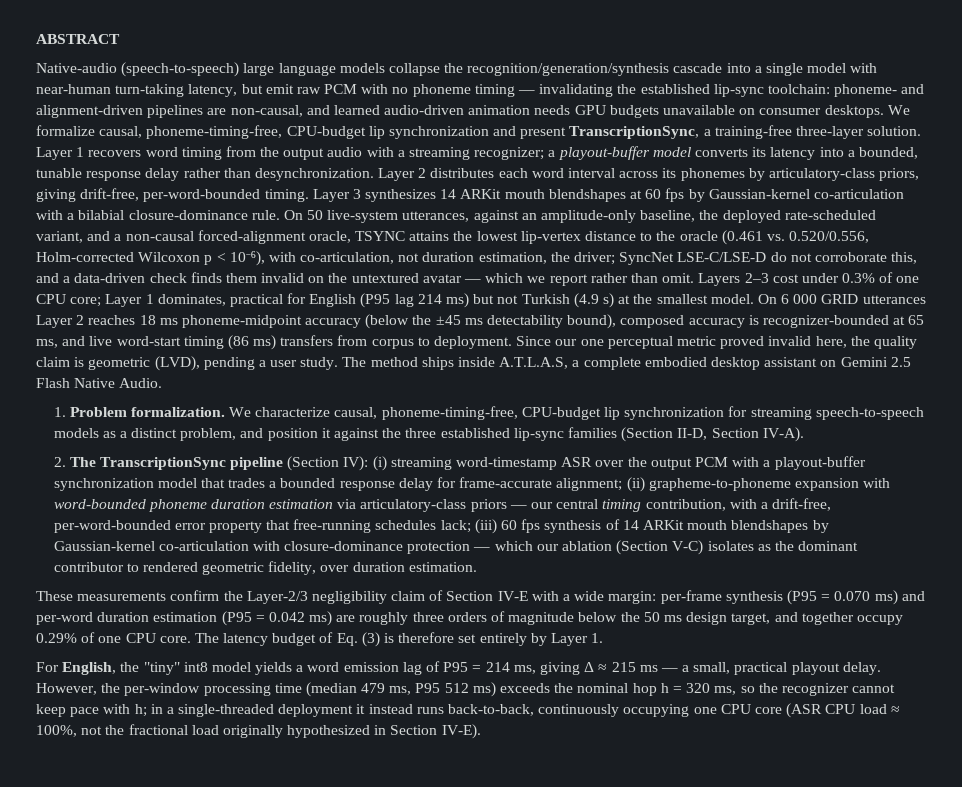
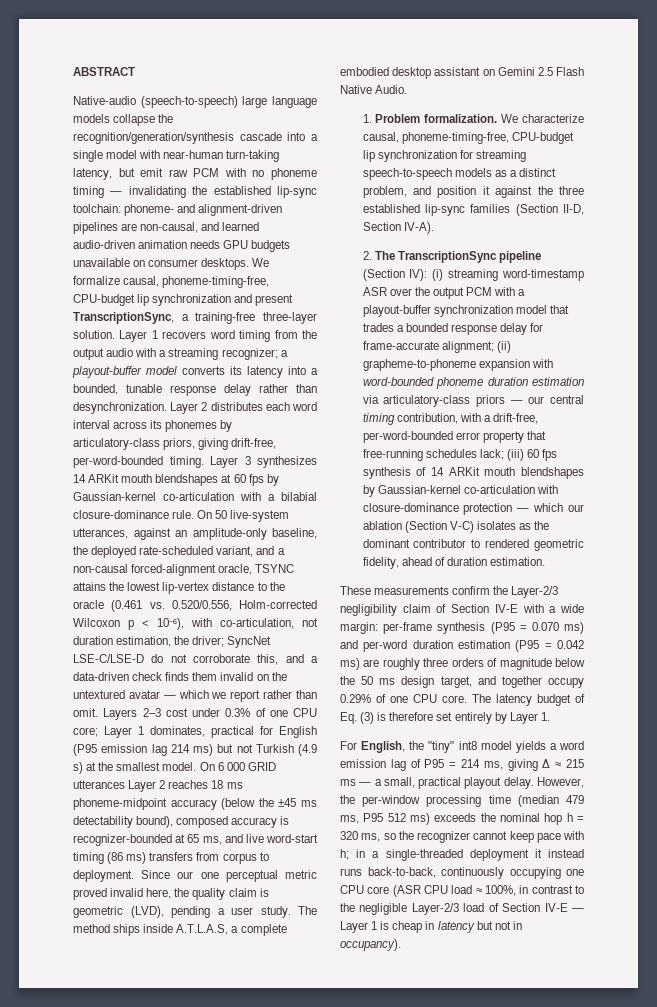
- Layers 2–3 cost under 0.3% of one CPU core; Layer 1 dominates, practical for English (P95 lag 214 ms) but not Turkish (4.9 s) at the smallest model.
+ Layers 2–3 cost under 0.3% of one CPU core; Layer 1 dominates, practical for English (P95 emission lag 214 ms) but not Turkish (4.9 s) at the smallest model.
- (iii) 60 fps synthesis of 14 ARKit mouth blendshapes by Gaussian-kernel co-articulation with closure-dominance protection — which our ablation (Section V-C) isolates as the dominant contributor to rendered geometric fidelity, over duration estimation.
+ (iii) 60 fps synthesis of 14 ARKit mouth blendshapes by Gaussian-kernel co-articulation with closure-dominance protection — which our ablation (Section V-C) isolates as the dominant contributor to rendered geometric fidelity, ahead of duration estimation.
- However, the per-window processing time (median 479 ms, P95 512 ms) exceeds the nominal hop h = 320 ms, so the recognizer cannot keep pace with h; in a single-threaded deployment it instead runs back-to-back, continuously occupying one CPU core (ASR CPU load ≈ 100%, not the fractional load originally hypothesized in Section IV-E).
+ However, the per-window processing time (median 479 ms, P95 512 ms) exceeds the nominal hop h = 320 ms, so the recognizer cannot keep pace with h; in a single-threaded deployment it instead runs back-to-back, continuously occupying one CPU core (ASR CPU load ≈ 100%, in contrast to the negligible Layer-2/3 load of Section IV-E — Layer 1 is cheap in latency but not in occupancy).

